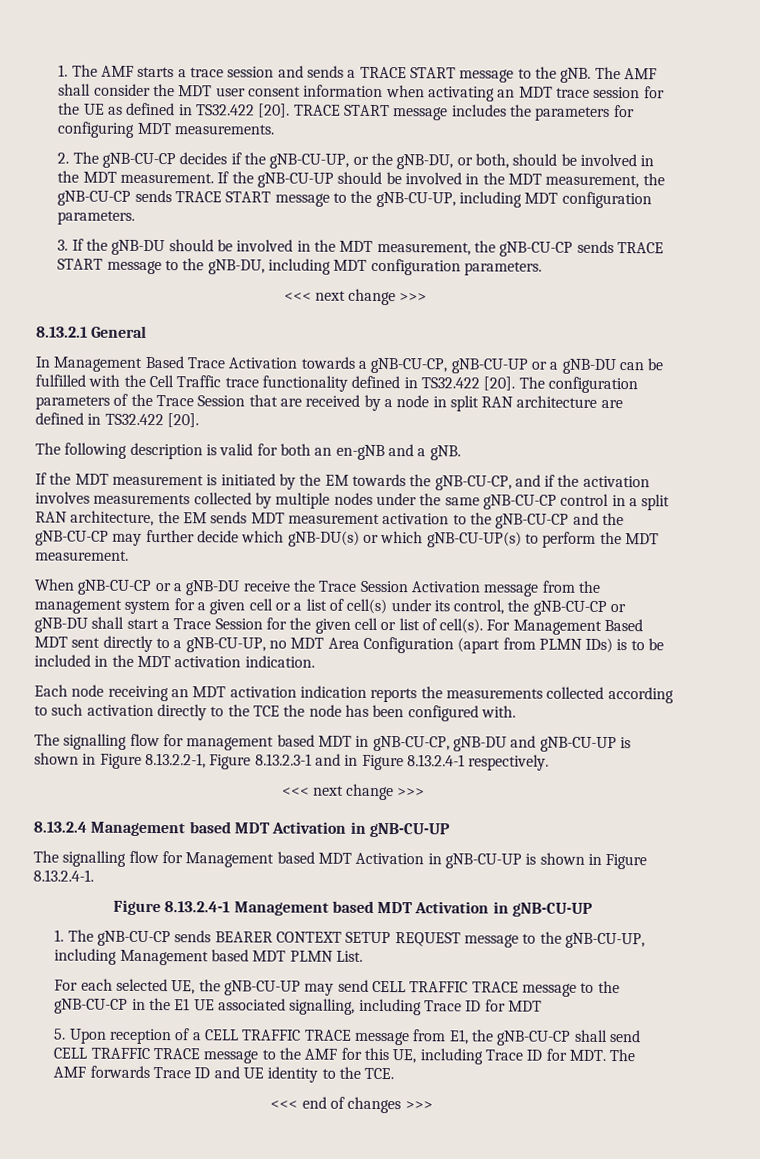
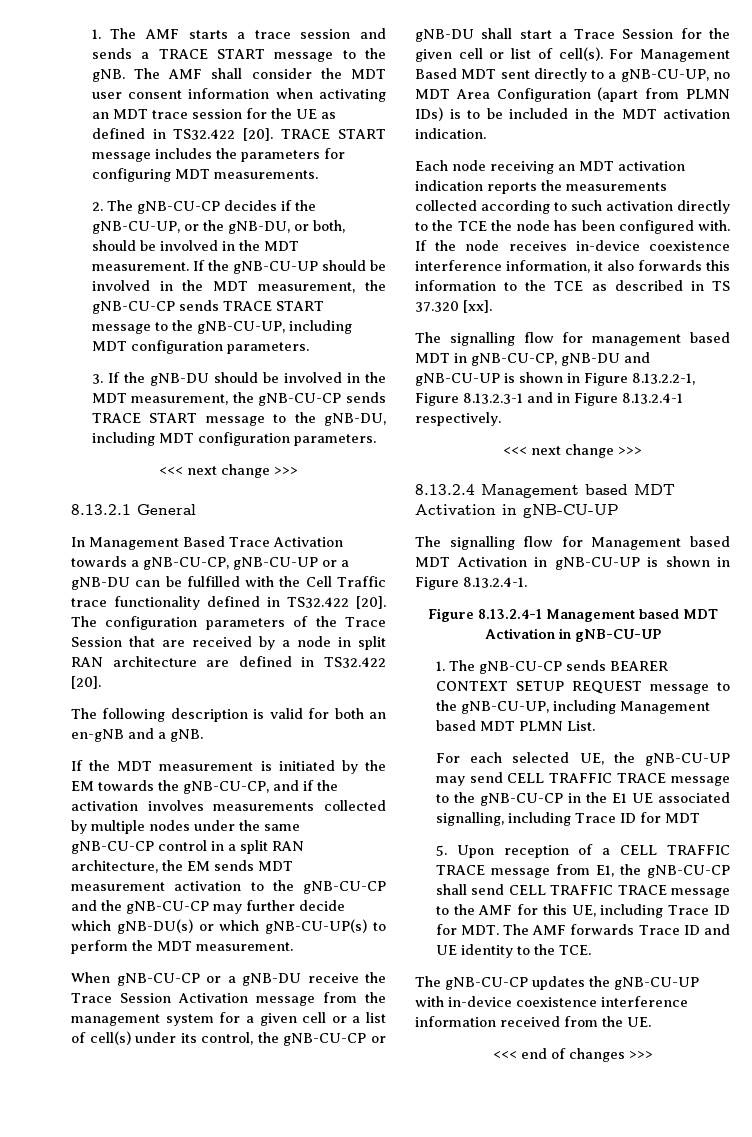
+ If the node receives in-device coexistence interference information, it also forwards this information to the TCE as described in TS 37.320 [xx].
+ The gNB-CU-CP updates the gNB-CU-UP with in-device coexistence interference information received from the UE.

